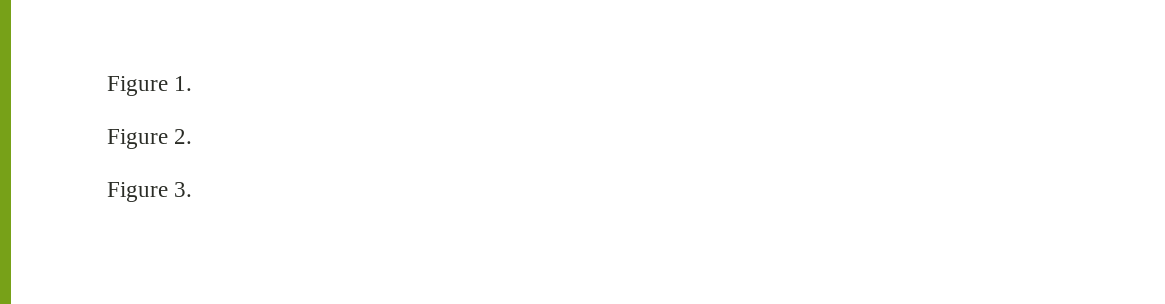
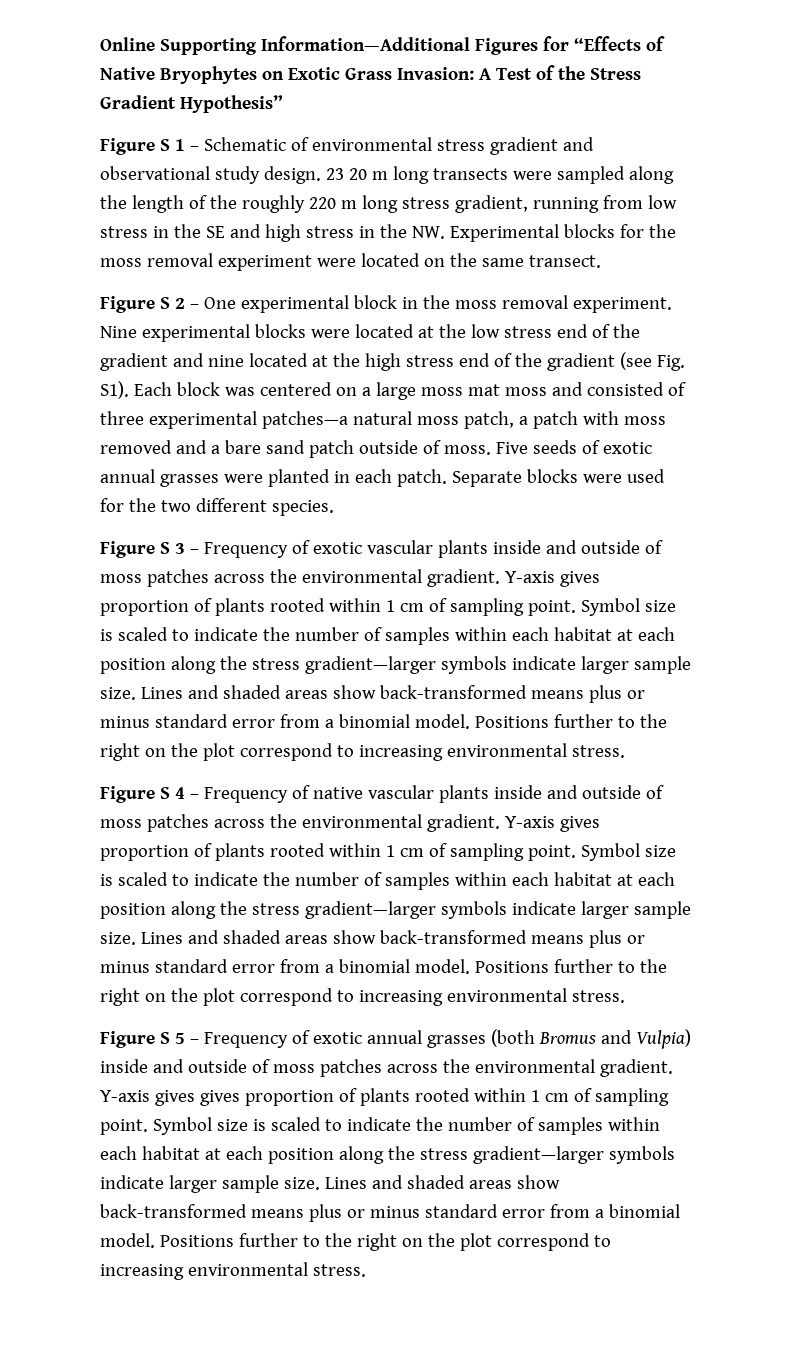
- Figure 1.
- Figure 2.
- Figure 3.
+ Online Supporting Information—Additional Figures for “Effects of Native Bryophytes on Exotic Grass Invasion: A Test of the Stress Gradient Hypothesis”
+ Figure S 1 – Schematic of environmental stress gradient and observational study design. 23 20 m long transects were sampled along the length of the roughly 220 m long stress gradient, running from low stress in the SE and high stress in the NW. Experimental blocks for the moss removal experiment were located on the same transect.
+ Figure S 2 – One experimental block in the moss removal experiment. Nine experimental blocks were located at the low stress end of the gradient and nine located at the high stress end of the gradient (see Fig. S1). Each block was centered on a large moss mat moss and consisted of three experimental patches—a natural moss patch, a patch with moss removed and a bare sand patch outside of moss. Five seeds of exotic annual grasses were planted in each patch. Separate blocks were used for the two different species.
+ Figure S 3 – Frequency of exotic vascular plants inside and outside of moss patches across the environmental gradient. Y-axis gives proportion of plants rooted within 1 cm of sampling point. Symbol size is scaled to indicate the number of samples within each habitat at each position along the stress gradient—larger symbols indicate larger sample size. Lines and shaded areas show back-transformed means plus or minus standard error from a binomial model. Positions further to the right on the plot correspond to increasing environmental stress.
+ Figure S 4 – Frequency of native vascular plants inside and outside of moss patches across the environmental gradient. Y-axis gives proportion of plants rooted within 1 cm of sampling point. Symbol size is scaled to indicate the number of samples within each habitat at each position along the stress gradient—larger symbols indicate larger sample size. Lines and shaded areas show back-transformed means plus or minus standard error from a binomial model. Positions further to the right on the plot correspond to increasing environmental stress.
+ Figure S 5 – Frequency of exotic annual grasses (both Bromus and Vulpia) inside and outside of moss patches across the environmental gradient. Y-axis gives gives proportion of plants rooted within 1 cm of sampling point. Symbol size is scaled to indicate the number of samples within each habitat at each position along the stress gradient—larger symbols indicate larger sample size. Lines and shaded areas show back-transformed means plus or minus standard error from a binomial model. Positions further to the right on the plot correspond to increasing environmental stress.

